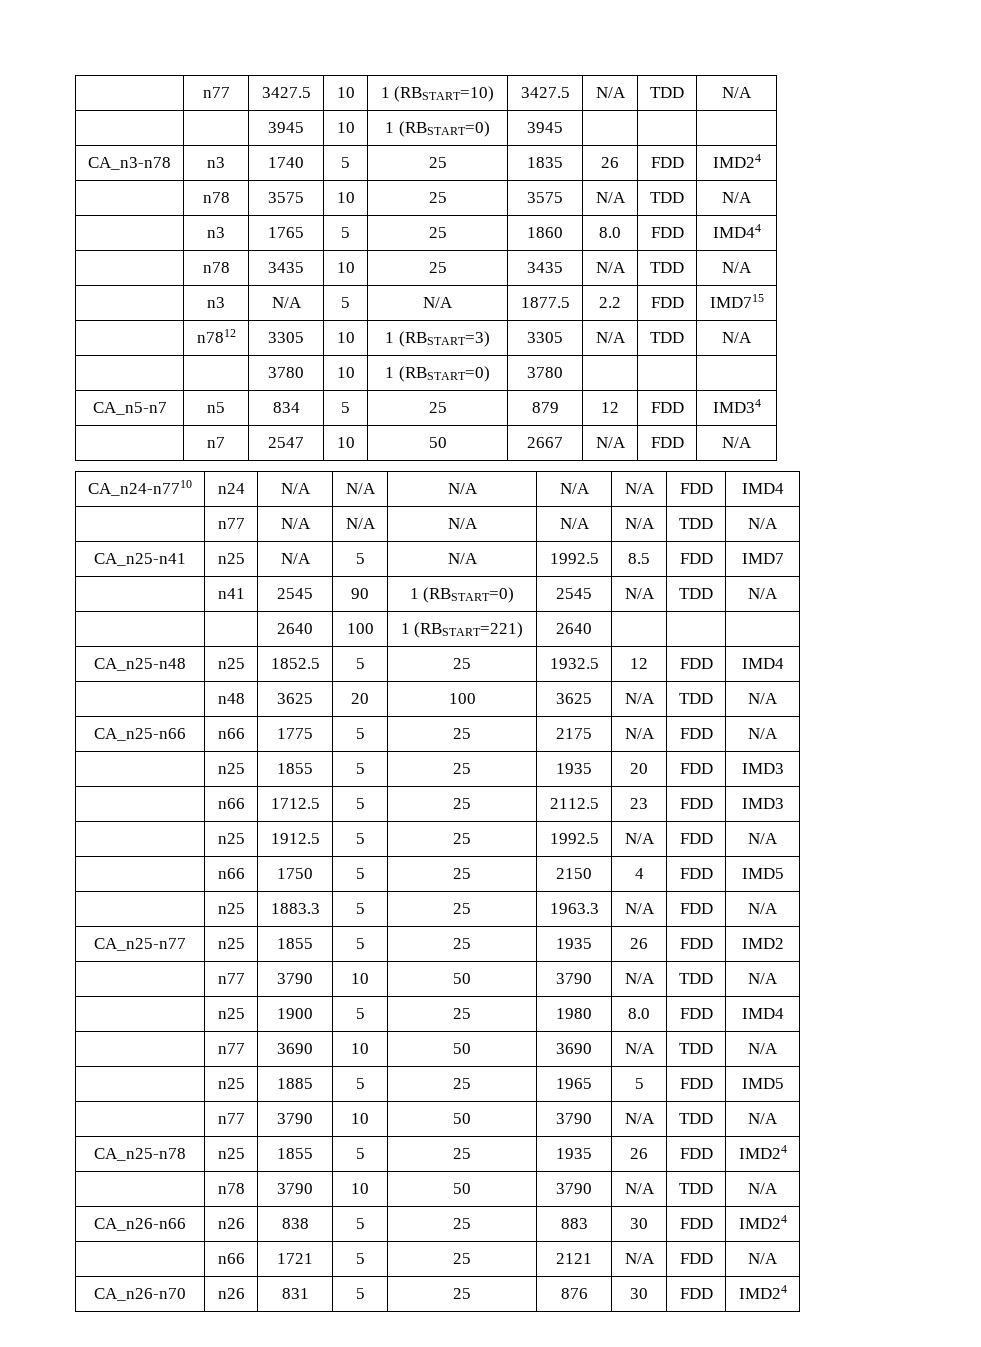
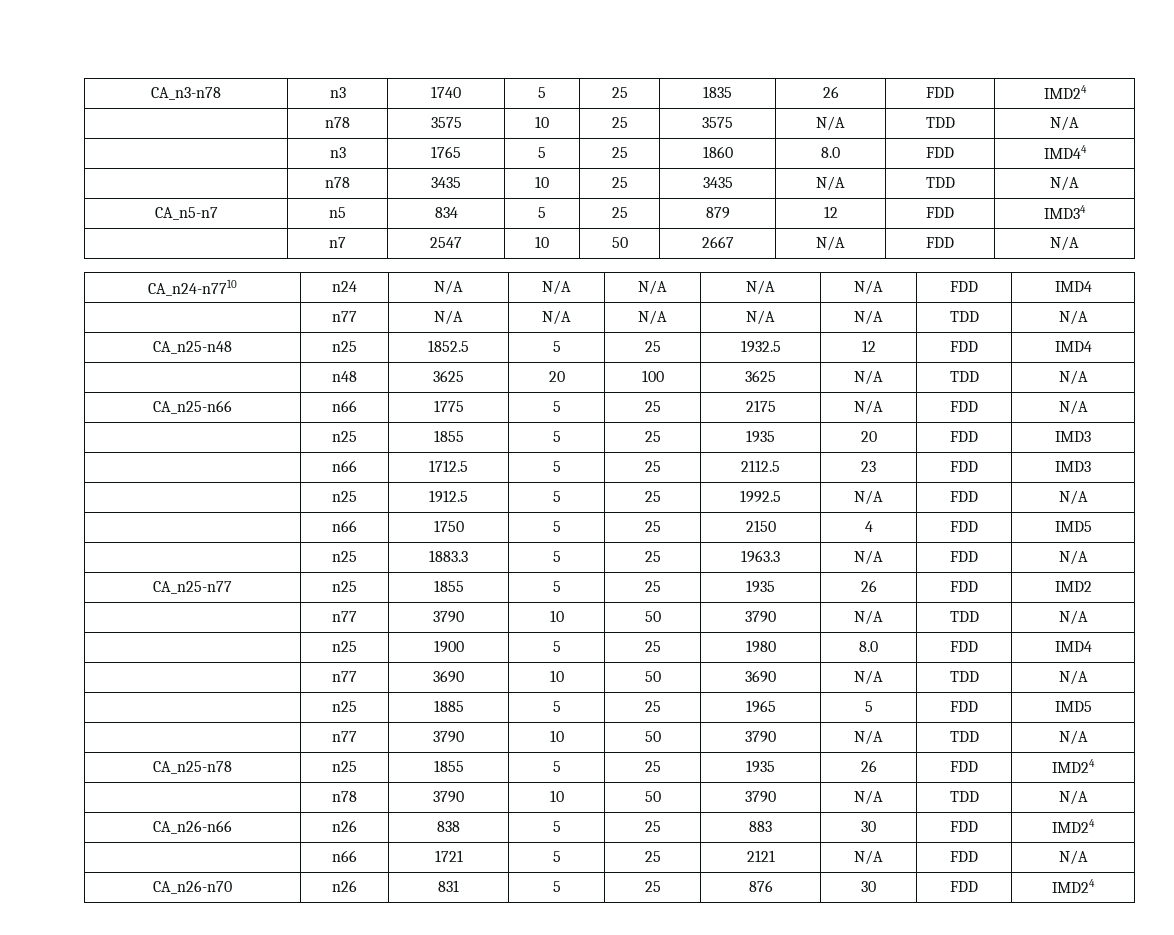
- | n77 | 3427.5 | 10 | 1 (RBSTART=10) | 3427.5 | N/A | TDD | N/A
- | | 3945 | 10 | 1 (RBSTART=0) | 3945 | | |
- | n3 | N/A | 5 | N/A | 1877.5 | 2.2 | FDD | IMD715
- | n7812 | 3305 | 10 | 1 (RBSTART=3) | 3305 | N/A | TDD | N/A
- | | 3780 | 10 | 1 (RBSTART=0) | 3780 | | |
- CA_n25-n41 | n25 | N/A | 5 | N/A | 1992.5 | 8.5 | FDD | IMD7
- | n41 | 2545 | 90 | 1 (RBSTART=0) | 2545 | N/A | TDD | N/A
- | | 2640 | 100 | 1 (RBSTART=221) | 2640 | | |

